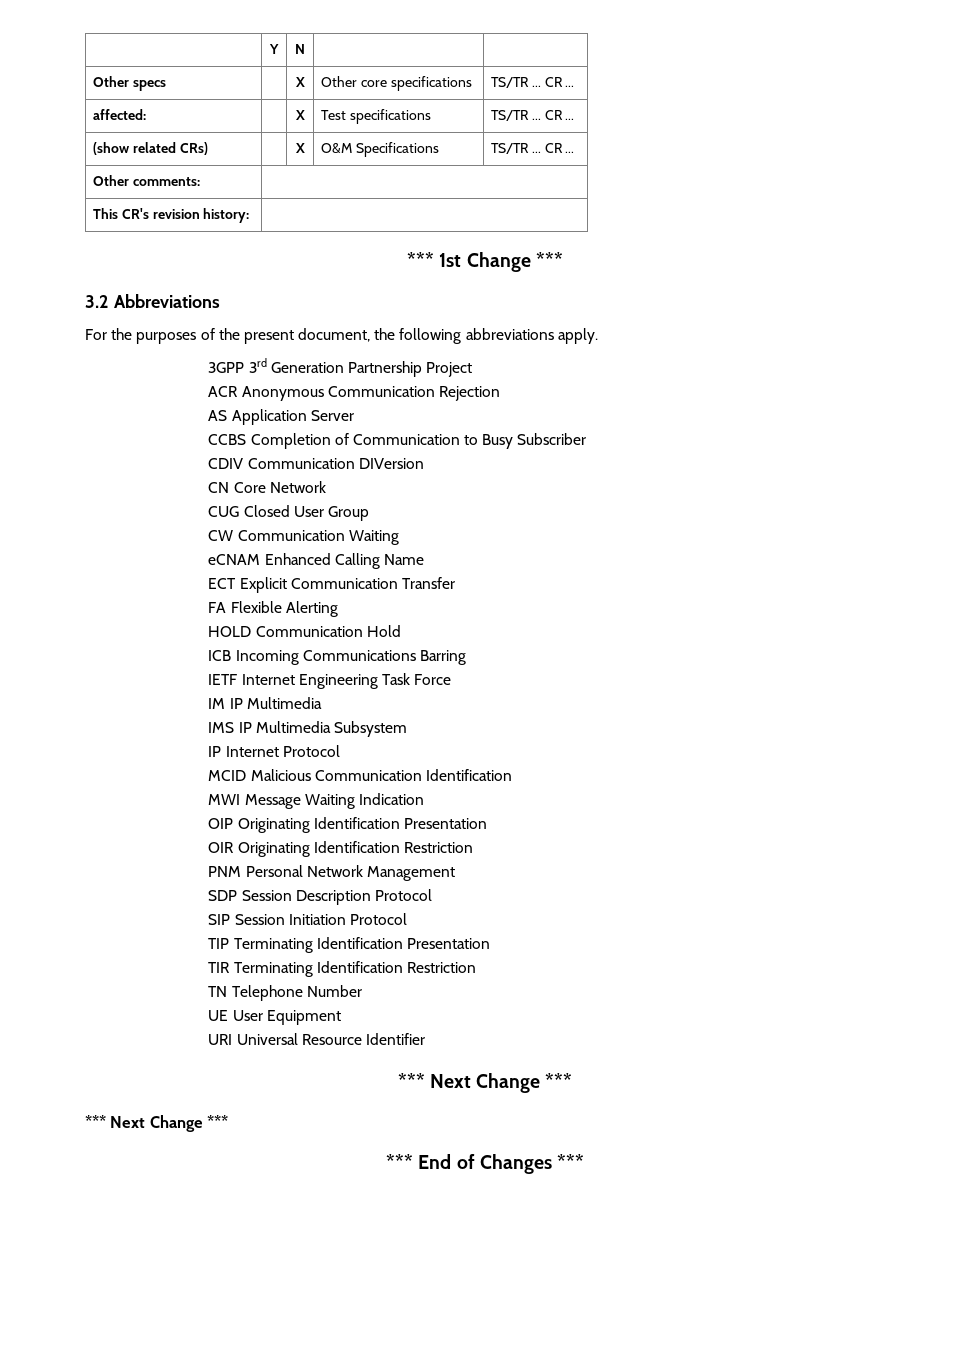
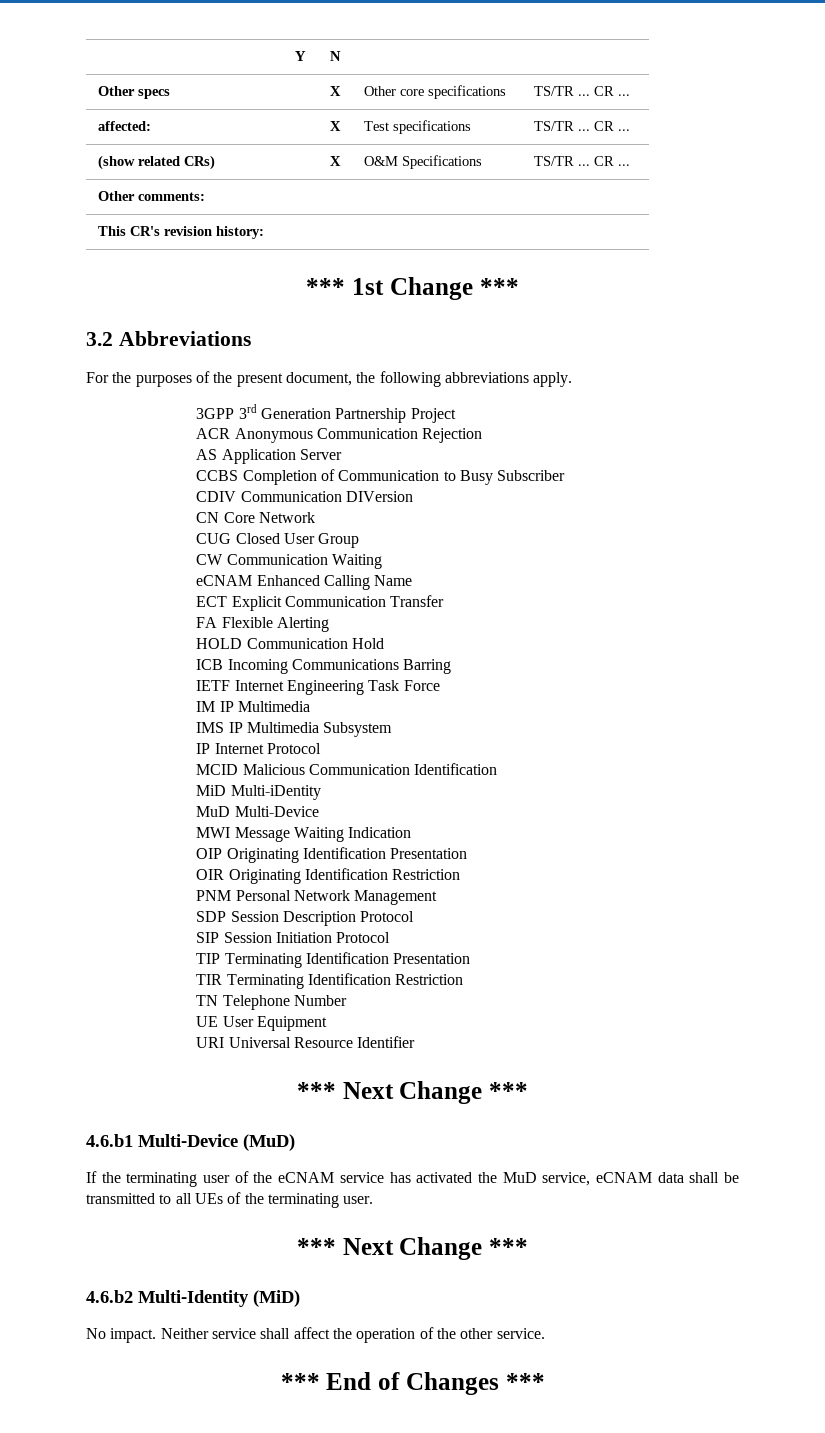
+ MiD Multi-iDentity
+ MuD Multi-Device
  URI Universal Resource Identifier
  *** Next Change ***
+ 4.6.b1 Multi-Device (MuD)
+ If the terminating user of the eCNAM service has activated the MuD service, eCNAM data shall be transmitted to all UEs of the terminating user.
  *** Next Change ***
+ 4.6.b2 Multi-Identity (MiD)
+ No impact. Neither service shall affect the operation of the other service.

